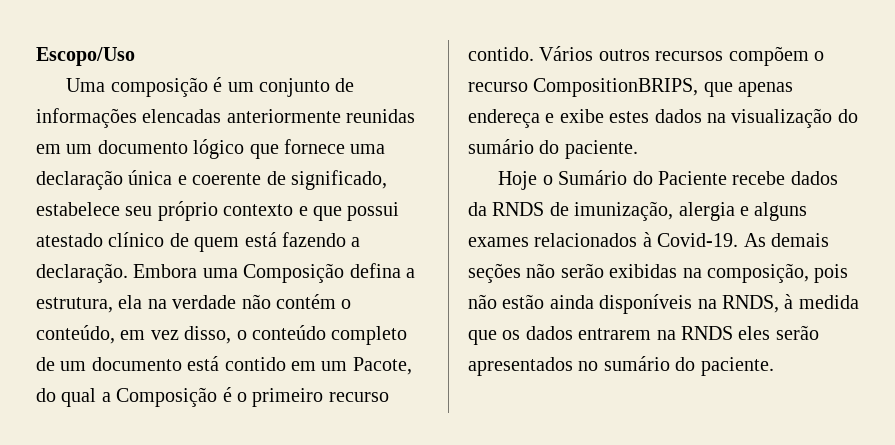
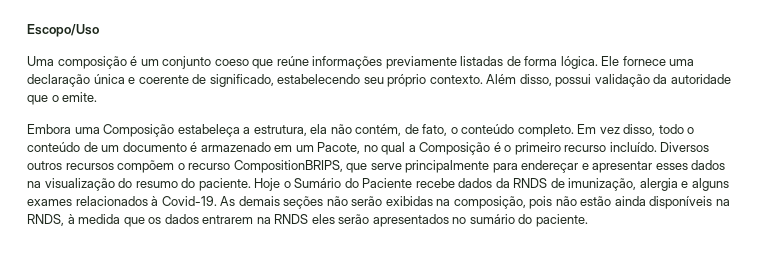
- Uma composição é um conjunto de informações elencadas anteriormente reunidas em um documento lógico que fornece uma declaração única e coerente de significado, estabelece seu próprio contexto e que possui atestado clínico de quem está fazendo a declaração. Embora uma Composição defina a estrutura, ela na verdade não contém o conteúdo, em vez disso, o conteúdo completo de um documento está contido em um Pacote, do qual a Composição é o primeiro recurso contido. Vários outros recursos compõem o recurso CompositionBRIPS, que apenas endereça e exibe estes dados na visualização do sumário do paciente.
- Hoje o Sumário do Paciente recebe dados da RNDS de imunização, alergia e alguns exames relacionados à Covid-19.
+ Uma composição é um conjunto coeso que reúne informações previamente listadas de forma lógica. Ele fornece uma declaração única e coerente de significado, estabelecendo seu próprio contexto. Além disso, possui validação da autoridade que o emite.
+ Embora uma Composição estabeleça a estrutura, ela não contém, de fato, o conteúdo completo. Em vez disso, todo o conteúdo de um documento é armazenado em um Pacote, no qual a Composição é o primeiro recurso incluído. Diversos outros recursos compõem o recurso CompositionBRIPS, que serve principalmente para endereçar e apresentar esses dados na visualização do resumo do paciente. Hoje o Sumário do Paciente recebe dados da RNDS de imunização, alergia e alguns exames relacionados à Covid-19.

